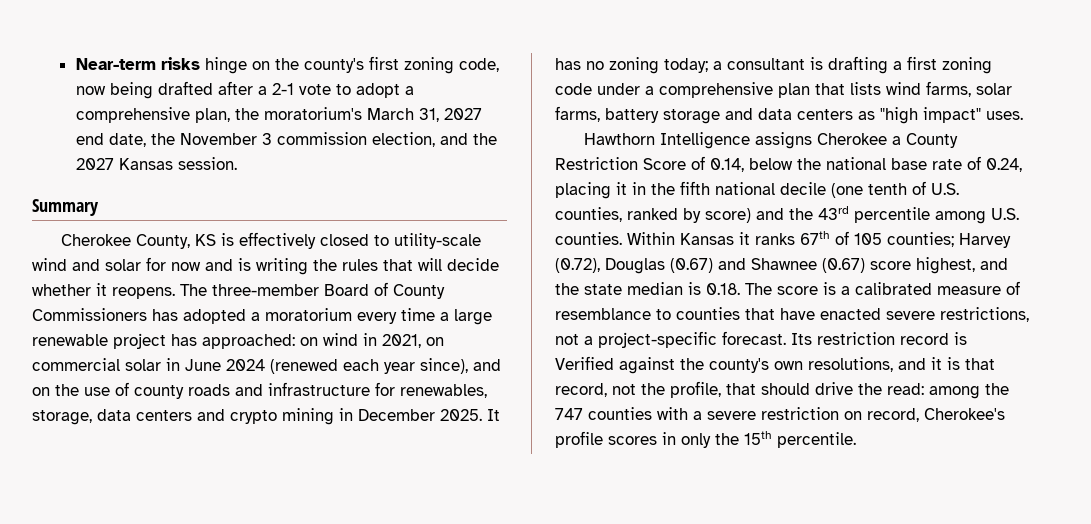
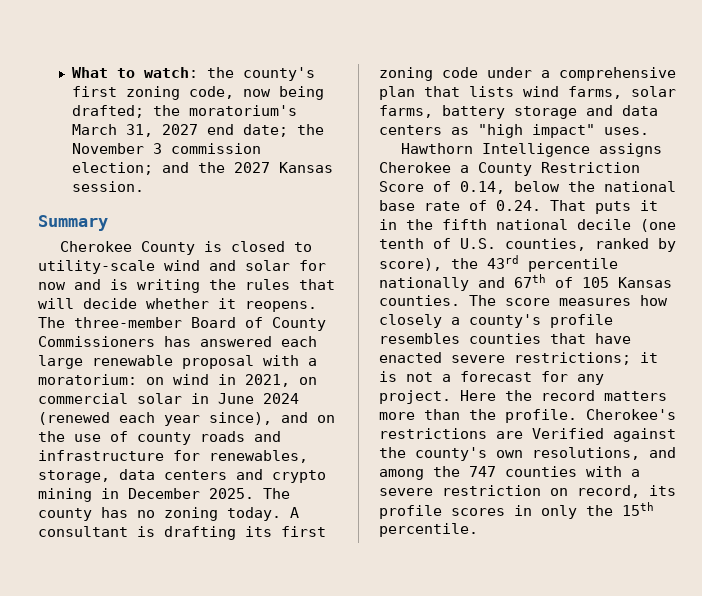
- Near-term risks hinge on the county's first zoning code, now being drafted after a 2-1 vote to adopt a comprehensive plan, the moratorium's March 31, 2027 end date, the November 3 commission election, and the 2027 Kansas session.
+ What to watch: the county's first zoning code, now being drafted; the moratorium's March 31, 2027 end date; the November 3 commission election; and the 2027 Kansas session.
- Cherokee County, KS is effectively closed to utility-scale wind and solar for now and is writing the rules that will decide whether it reopens.
+ Cherokee County is closed to utility-scale wind and solar for now and is writing the rules that will decide whether it reopens.
- The three-member Board of County Commissioners has adopted a moratorium every time a large renewable project has approached: on wind in 2021, on commercial solar in June 2024 (renewed each year since), and on the use of county roads and infrastructure for renewables, storage, data centers and crypto mining in December 2025.
+ The three-member Board of County Commissioners has answered each large renewable proposal with a moratorium: on wind in 2021, on commercial solar in June 2024 (renewed each year since), and on the use of county roads and infrastructure for renewables, storage, data centers and crypto mining in December 2025.
- It has no zoning today; a consultant is drafting a first zoning code under a comprehensive plan that lists wind farms, solar farms, battery storage and data centers as "high impact" uses.
+ The county has no zoning today. A consultant is drafting its first zoning code under a comprehensive plan that lists wind farms, solar farms, battery storage and data centers as "high impact" uses.
- Hawthorn Intelligence assigns Cherokee a County Restriction Score of 0.14, below the national base rate of 0.24, placing it in the fifth national decile (one tenth of U.S. counties, ranked by score) and the 43rd percentile among U.S. counties. Within Kansas it ranks 67th of 105 counties; Harvey (0.72), Douglas (0.67) and Shawnee (0.67) score highest, and the state median is 0.18. The score is a calibrated measure of resemblance to counties that have enacted severe restrictions, not a project-specific forecast. Its restriction record is Verified against the county's own resolutions, and it is that record, not the profile, that should drive the read: among the 747 counties with a severe restriction on record, Cherokee's profile scores in only the 15th percentile.
+ Hawthorn Intelligence assigns Cherokee a County Restriction Score of 0.14, below the national base rate of 0.24. That puts it in the fifth national decile (one tenth of U.S. counties, ranked by score), the 43rd percentile nationally and 67th of 105 Kansas counties. The score measures how closely a county's profile resembles counties that have enacted severe restrictions; it is not a forecast for any project. Here the record matters more than the profile. Cherokee's restrictions are Verified against the county's own resolutions, and among the 747 counties with a severe restriction on record, its profile scores in only the 15th percentile.

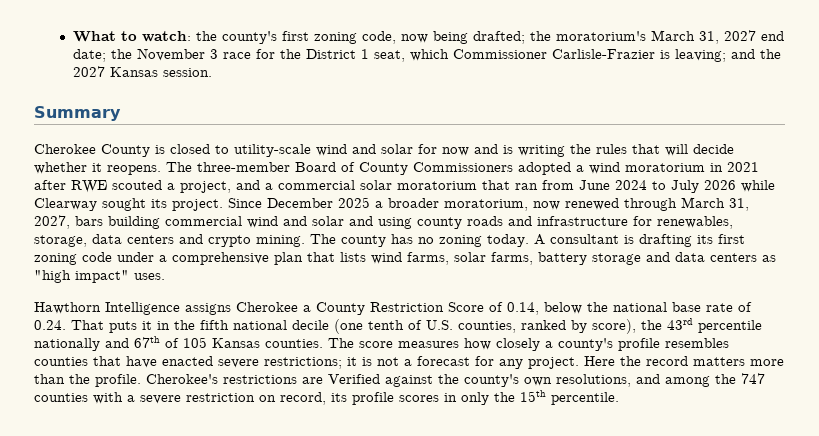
- What to watch: the county's first zoning code, now being drafted; the moratorium's March 31, 2027 end date; the November 3 commission election; and the 2027 Kansas session.
+ What to watch: the county's first zoning code, now being drafted; the moratorium's March 31, 2027 end date; the November 3 race for the District 1 seat, which Commissioner Carlisle-Frazier is leaving; and the 2027 Kansas session.
- The three-member Board of County Commissioners has answered each large renewable proposal with a moratorium: on wind in 2021, on commercial solar in June 2024 (renewed each year since), and on the use of county roads and infrastructure for renewables, storage, data centers and crypto mining in December 2025.
+ The three-member Board of County Commissioners adopted a wind moratorium in 2021 after RWE scouted a project, and a commercial solar moratorium that ran from June 2024 to July 2026 while Clearway sought its project. Since December 2025 a broader moratorium, now renewed through March 31, 2027, bars building commercial wind and solar and using county roads and infrastructure for renewables, storage, data centers and crypto mining.

